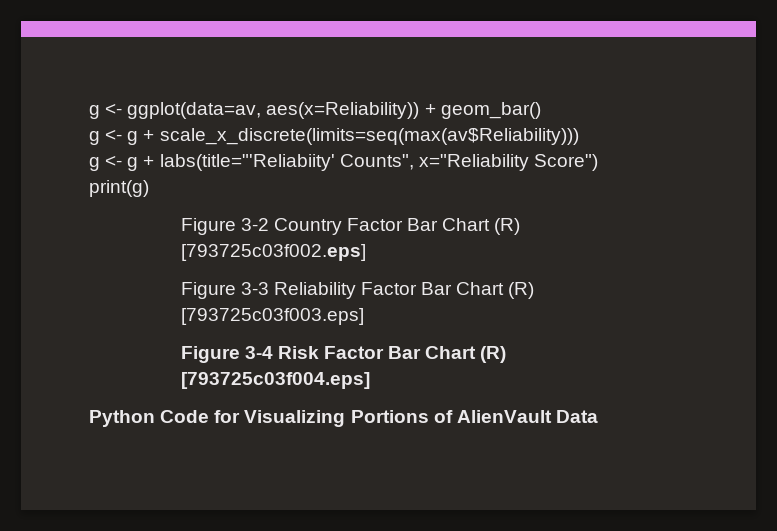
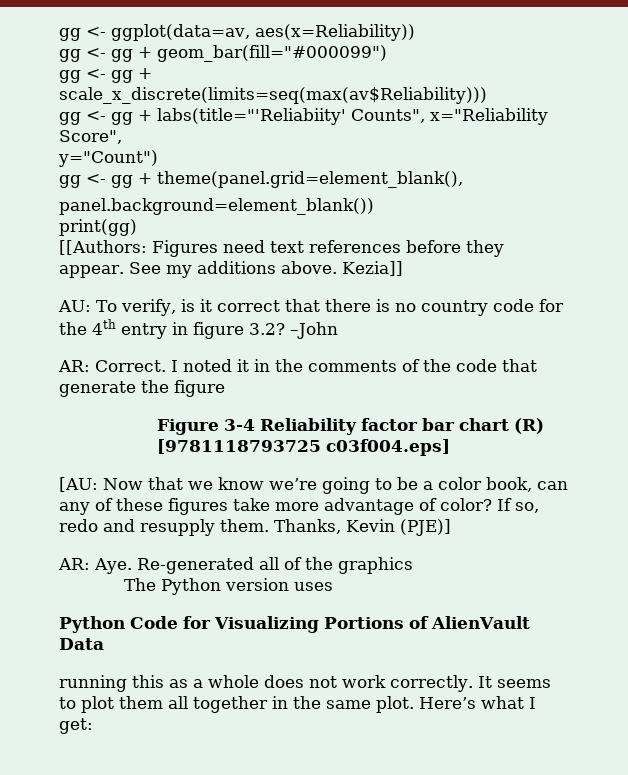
- g <- ggplot(data=av, aes(x=Reliability)) + geom_bar()
- g <- g + scale_x_discrete(limits=seq(max(av$Reliability)))
+ gg <- ggplot(data=av, aes(x=Reliability))
+ gg <- gg + geom_bar(fill="#000099")
+ gg <- gg + scale_x_discrete(limits=seq(max(av$Reliability)))
- g <- g + labs(title="'Reliabiity' Counts", x="Reliability Score")
- print(g)
- Figure 3-2 Country Factor Bar Chart (R) [793725c03f002.eps]
- Figure 3-3 Reliability Factor Bar Chart (R) [793725c03f003.eps]
- Figure 3-4 Risk Factor Bar Chart (R) [793725c03f004.eps]
+ gg <- gg + labs(title="'Reliabiity' Counts", x="Reliability Score",
+ y="Count")
+ gg <- gg + theme(panel.grid=element_blank(),
+ panel.background=element_blank())
+ print(gg)
+ [[Authors: Figures need text references before they appear. See my additions above. Kezia]]
+ AU: To verify, is it correct that there is no country code for the 4th entry in figure 3.2? –John
+ AR: Correct. I noted it in the comments of the code that generate the figure
+ Figure 3-4 Reliability factor bar chart (R) [9781118793725 c03f004.eps]
+ [AU: Now that we know we’re going to be a color book, can any of these figures take more advantage of color? If so, redo and resupply them. Thanks, Kevin (PJE)]
+ AR: Aye. Re-generated all of the graphics
+ The Python version uses
+ running this as a whole does not work correctly. It seems to plot them all together in the same plot. Here’s what I get:

